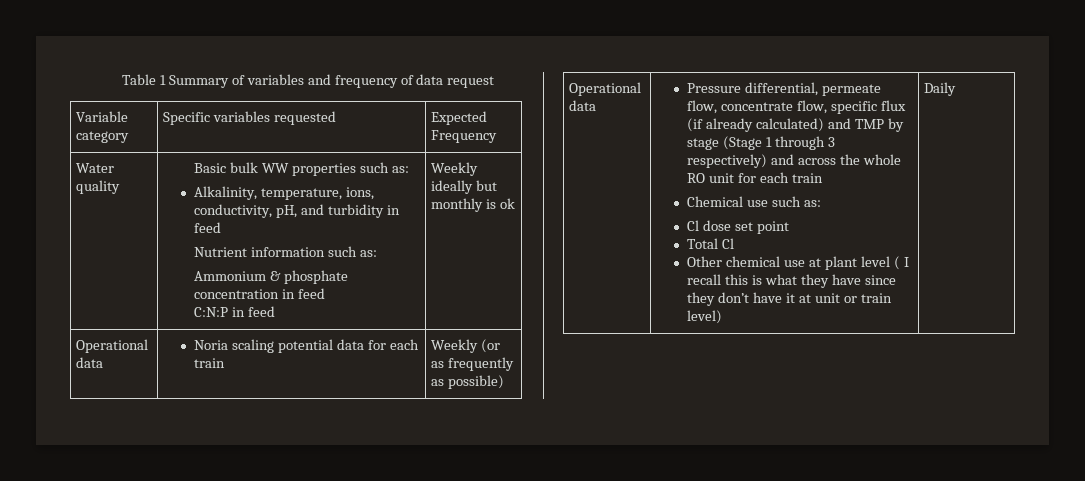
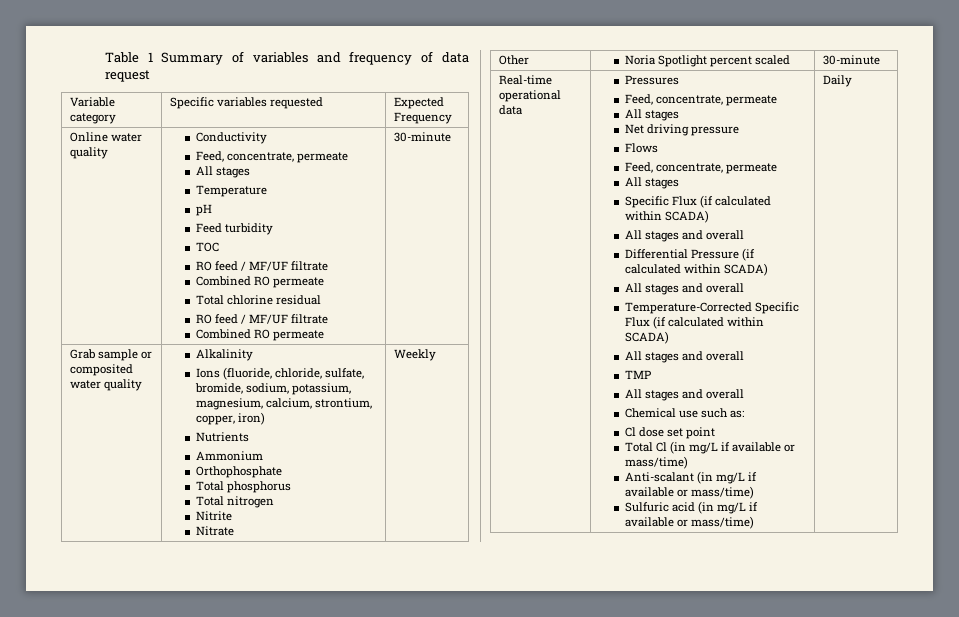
- Water quality | Basic bulk WW properties such as:
- Alkalinity, temperature, ions, conductivity, pH, and turbidity in feed
- Nutrient information such as:
- Ammonium & phosphate concentration in feed
- C:N:P in feed | Weekly ideally but monthly is ok
- Operational data | Noria scaling potential data for each train | Weekly (or as frequently as possible)
- Operational data | Pressure differential, permeate flow, concentrate flow, specific flux (if already calculated) and TMP by stage (Stage 1 through 3 respectively) and across the whole RO unit for each train
+ Online water quality | Conductivity
+ Feed, concentrate, permeate
+ All stages
+ Temperature
+ pH
+ Feed turbidity
+ TOC
+ RO feed / MF/UF filtrate
+ Combined RO permeate
+ Total chlorine residual
+ RO feed / MF/UF filtrate
+ Combined RO permeate | 30-minute
+ Grab sample or composited water quality | Alkalinity
+ Ions (fluoride, chloride, sulfate, bromide, sodium, potassium, magnesium, calcium, strontium, copper, iron)
+ Nutrients
+ Ammonium
+ Orthophosphate
+ Total phosphorus
+ Total nitrogen
+ Nitrite
+ Nitrate | Weekly
+ Other | Noria Spotlight percent scaled | 30-minute
+ Real-time operational data | Pressures
+ Feed, concentrate, permeate
+ All stages
+ Net driving pressure
+ Flows
+ Feed, concentrate, permeate
+ All stages
+ Specific Flux (if calculated within SCADA)
+ All stages and overall
+ Differential Pressure (if calculated within SCADA)
+ All stages and overall
+ Temperature-Corrected Specific Flux (if calculated within SCADA)
+ All stages and overall
+ TMP
+ All stages and overall
- Total Cl
- Other chemical use at plant level ( I recall this is what they have since they don’t have it at unit or train level)
+ Total Cl (in mg/L if available or mass/time)
+ Anti-scalant (in mg/L if available or mass/time)
+ Sulfuric acid (in mg/L if available or mass/time)

